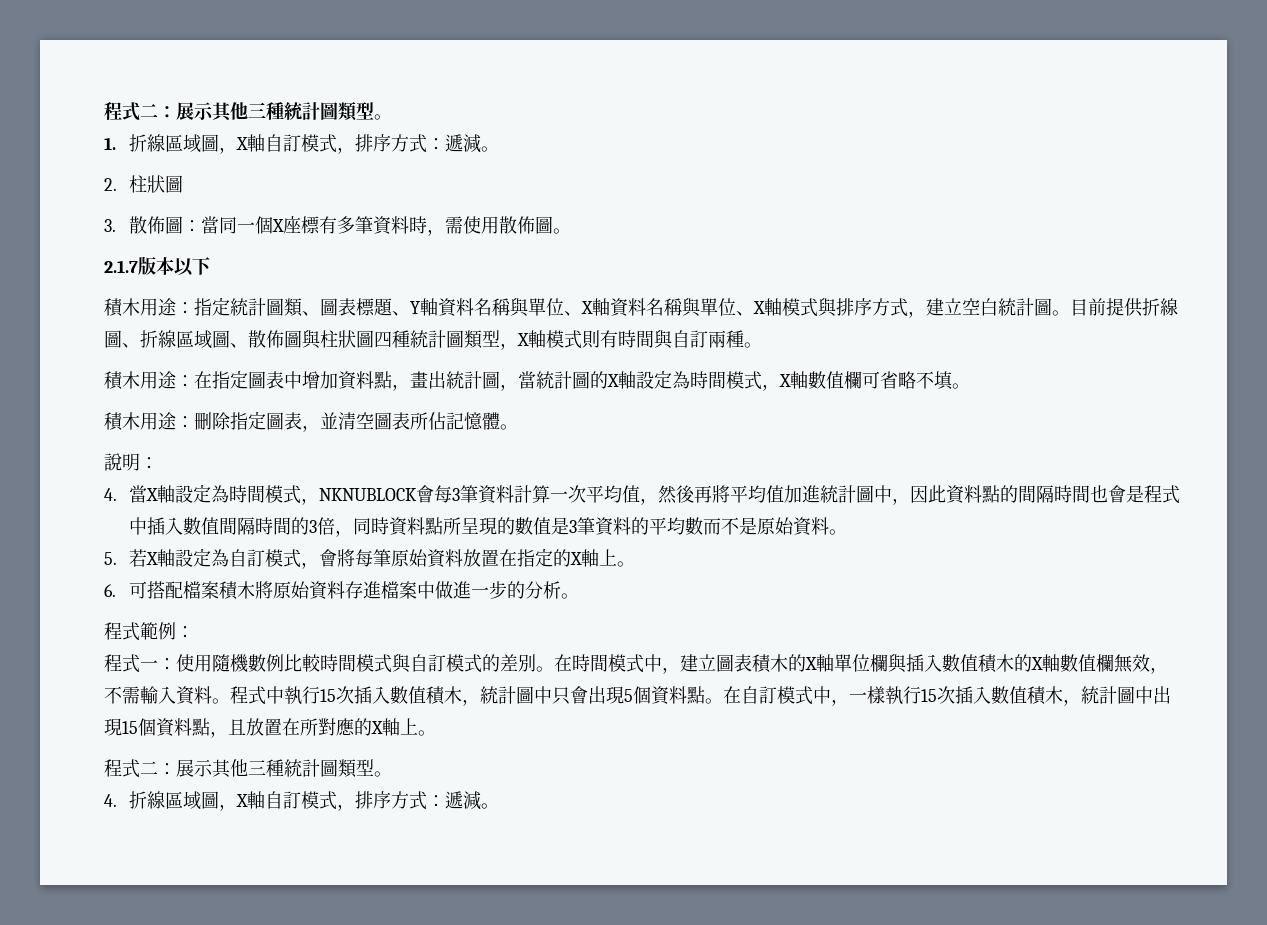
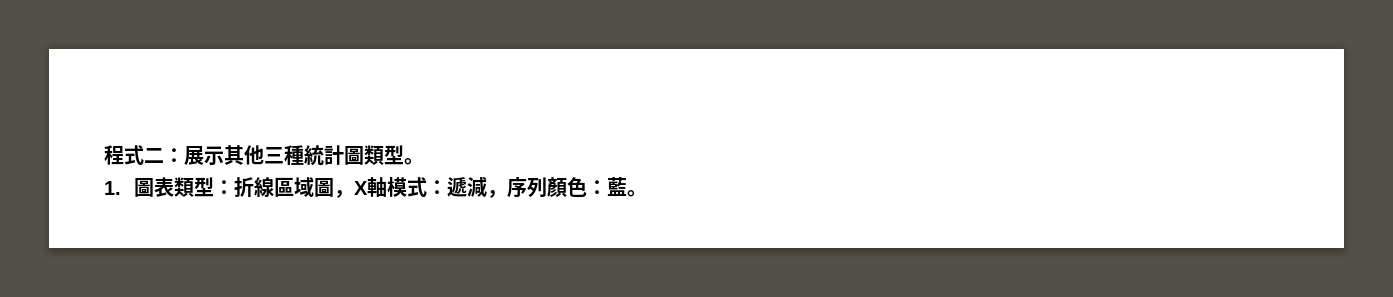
- 1.折線區域圖，X軸自訂模式，排序方式：遞減。
- 2.柱狀圖
- 3.散佈圖：當同一個X座標有多筆資料時，需使用散佈圖。
- 2.1.7版本以下
- 積木用途：指定統計圖類、圖表標題、Y軸資料名稱與單位、X軸資料名稱與單位、X軸模式與排序方式，建立空白統計圖。目前提供折線圖、折線區域圖、散佈圖與柱狀圖四種統計圖類型，X軸模式則有時間與自訂兩種。
- 積木用途：在指定圖表中增加資料點，畫出統計圖，當統計圖的X軸設定為時間模式，X軸數值欄可省略不填。
- 積木用途：刪除指定圖表，並清空圖表所佔記憶體。
- 說明：
- 4.當X軸設定為時間模式，NKNUBLOCK會每3筆資料計算一次平均值，然後再將平均值加進統計圖中，因此資料點的間隔時間也會是程式中插入數值間隔時間的3倍，同時資料點所呈現的數值是3筆資料的平均數而不是原始資料。
- 5.若X軸設定為自訂模式，會將每筆原始資料放置在指定的X軸上。
- 6.可搭配檔案積木將原始資料存進檔案中做進一步的分析。
- 程式範例：
- 程式一：使用隨機數例比較時間模式與自訂模式的差別。在時間模式中，建立圖表積木的X軸單位欄與插入數值積木的X軸數值欄無效，不需輸入資料。程式中執行15次插入數值積木，統計圖中只會出現5個資料點。在自訂模式中，一樣執行15次插入數值積木，統計圖中出現15個資料點，且放置在所對應的X軸上。
- 程式二：展示其他三種統計圖類型。
- 4.折線區域圖，X軸自訂模式，排序方式：遞減。
+ 1.圖表類型：折線區域圖，X軸模式：遞減，序列顏色：藍。

